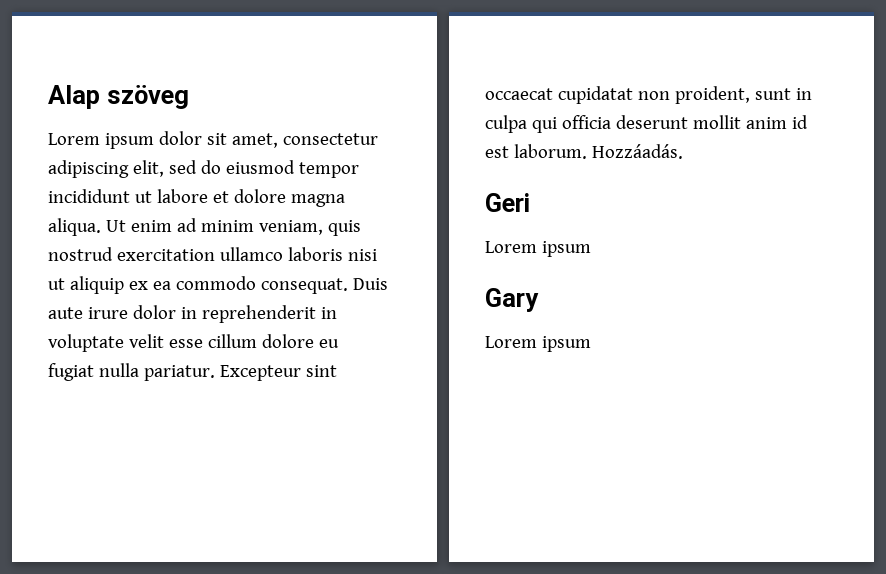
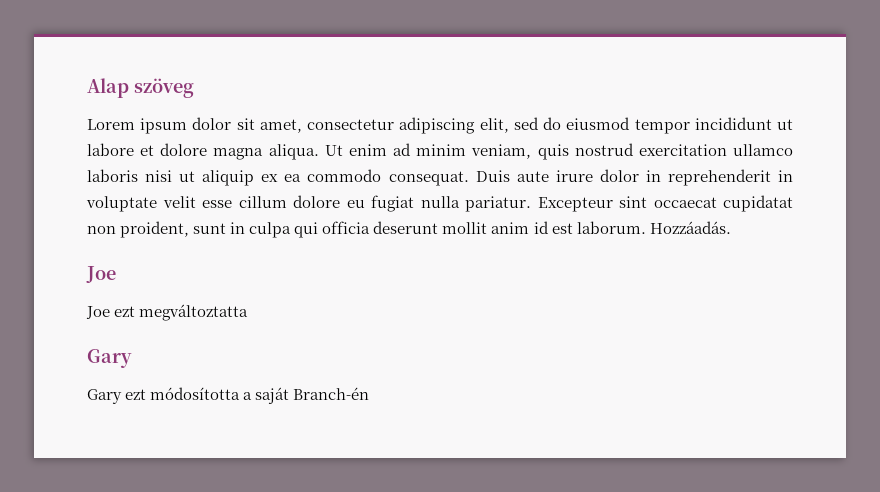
  Hozzáadás.
- Geri
- Lorem ipsum
+ Joe
+ Joe ezt megváltoztatta
  Gary
- Lorem ipsum
+ Gary ezt módosította a saját Branch-én

